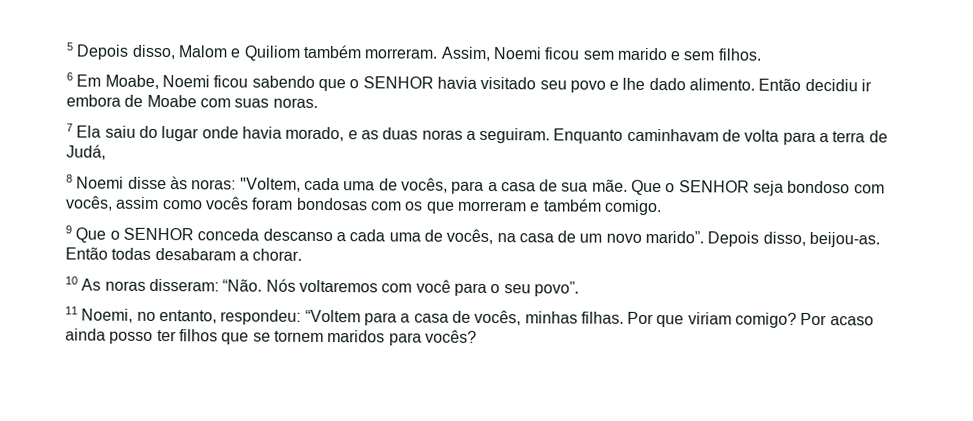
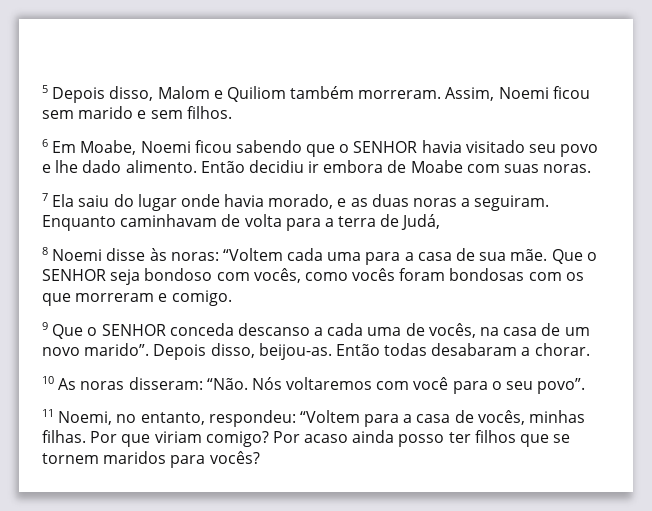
- 8 Noemi disse às noras: "Voltem, cada uma de vocês, para a casa de sua mãe.
+ 8 Noemi disse às noras: “Voltem cada uma para a casa de sua mãe.
- Que o SENHOR seja bondoso com vocês, assim como vocês foram bondosas com os que morreram e também comigo.
+ Que o SENHOR seja bondoso com vocês, como vocês foram bondosas com os que morreram e comigo.

